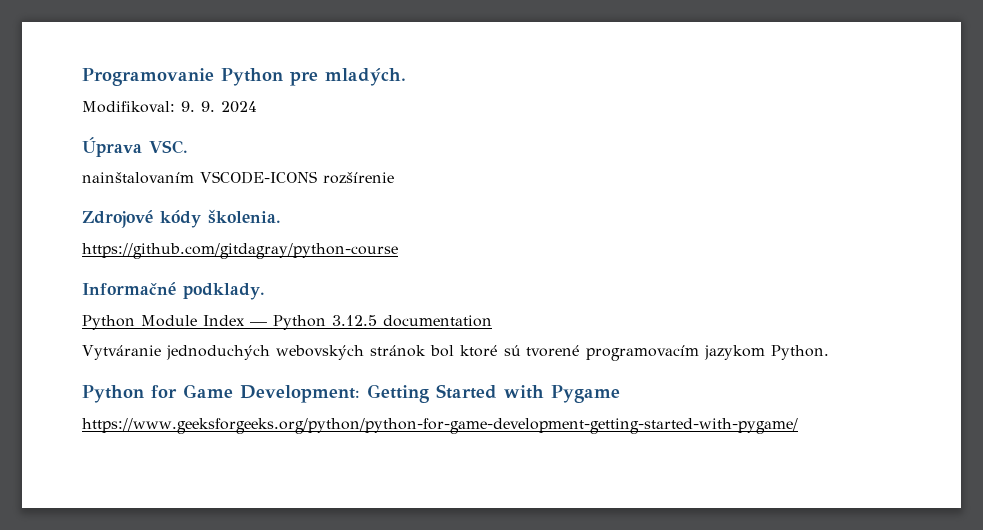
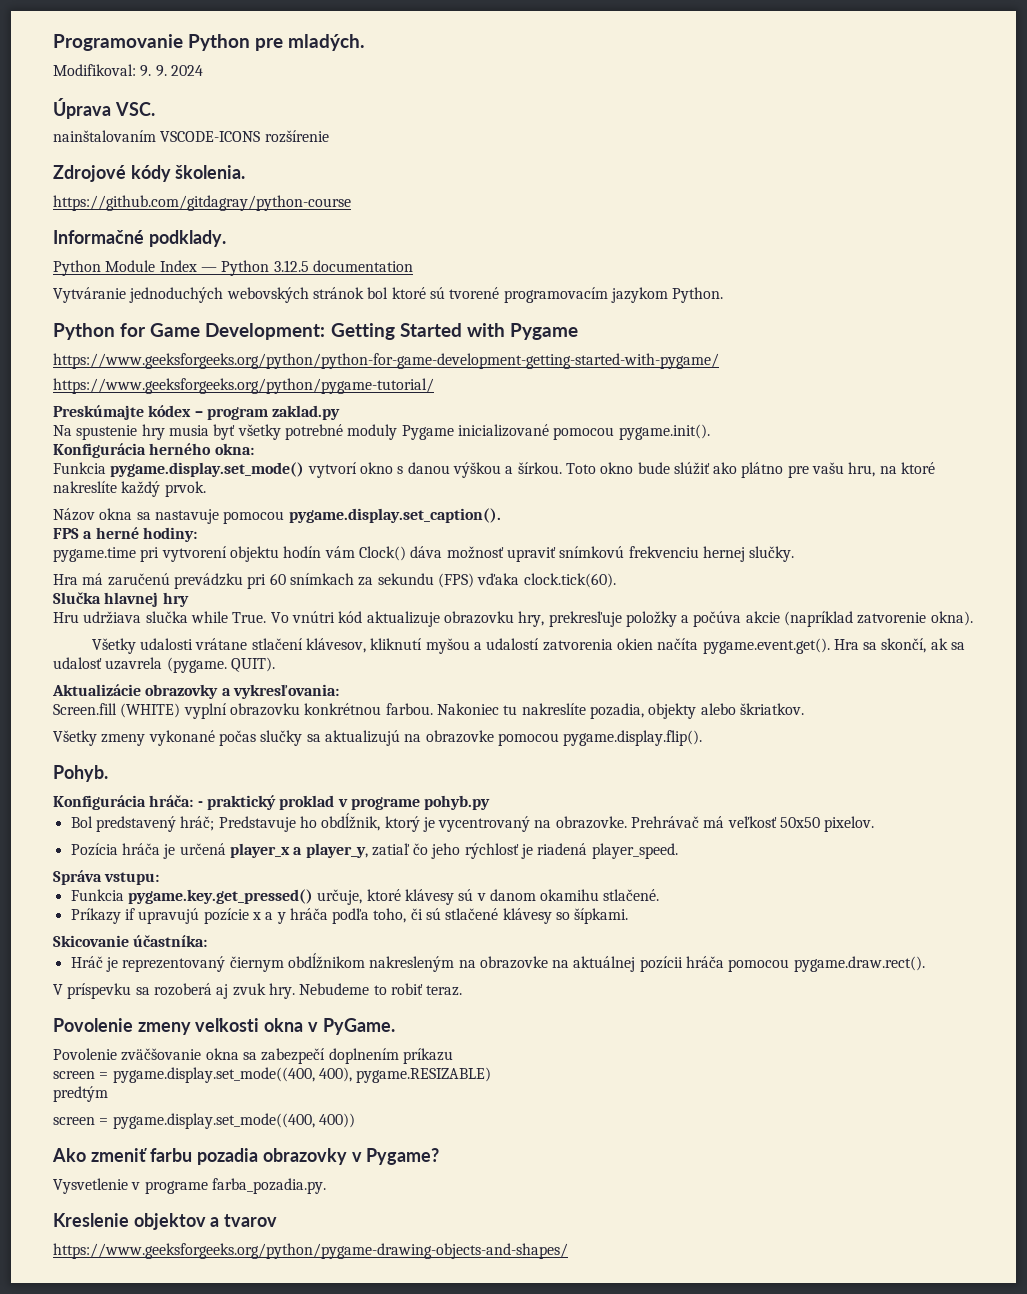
+ https://www.geeksforgeeks.org/python/pygame-tutorial/
+ Preskúmajte kódex – program zaklad.py
+ Na spustenie hry musia byť všetky potrebné moduly Pygame inicializované pomocou pygame.init().
+ Konfigurácia herného okna:
+ Funkcia pygame.display.set_mode() vytvorí okno s danou výškou a šírkou. Toto okno bude slúžiť ako plátno pre vašu hru, na ktoré nakreslíte každý prvok.
+ Názov okna sa nastavuje pomocou pygame.display.set_caption().
+ FPS a herné hodiny:
+ pygame.time pri vytvorení objektu hodín vám Clock() dáva možnosť upraviť snímkovú frekvenciu hernej slučky.
+ Hra má zaručenú prevádzku pri 60 snímkach za sekundu (FPS) vďaka clock.tick(60).
+ Slučka hlavnej hry
+ Hru udržiava slučka while True. Vo vnútri kód aktualizuje obrazovku hry, prekresľuje položky a počúva akcie (napríklad zatvorenie okna).
+ Všetky udalosti vrátane stlačení klávesov, kliknutí myšou a udalostí zatvorenia okien načíta pygame.event.get(). Hra sa skončí, ak sa udalosť uzavrela (pygame. QUIT).
+ Aktualizácie obrazovky a vykresľovania:
+ Screen.fill (WHITE) vyplní obrazovku konkrétnou farbou. Nakoniec tu nakreslíte pozadia, objekty alebo škriatkov.
+ Všetky zmeny vykonané počas slučky sa aktualizujú na obrazovke pomocou pygame.display.flip().
+ Pohyb.
+ Konfigurácia hráča: - praktický proklad v programe pohyb.py
+ Bol predstavený hráč; Predstavuje ho obdĺžnik, ktorý je vycentrovaný na obrazovke. Prehrávač má veľkosť 50x50 pixelov.
+ Pozícia hráča je určená player_x a player_y, zatiaľ čo jeho rýchlosť je riadená player_speed.
+ Správa vstupu:
+ Funkcia pygame.key.get_pressed() určuje, ktoré klávesy sú v danom okamihu stlačené.
+ Príkazy if upravujú pozície x a y hráča podľa toho, či sú stlačené klávesy so šípkami.
+ Skicovanie účastníka:
+ Hráč je reprezentovaný čiernym obdĺžnikom nakresleným na obrazovke na aktuálnej pozícii hráča pomocou pygame.draw.rect().
+ V príspevku sa rozoberá aj zvuk hry. Nebudeme to robiť teraz.
+ Povolenie zmeny veľkosti okna v PyGame.
+ Povolenie zväčšovanie okna sa zabezpečí doplnením príkazu
+ screen = pygame.display.set_mode((400, 400), pygame.RESIZABLE)
+ predtým
+ screen = pygame.display.set_mode((400, 400))
+ Ako zmeniť farbu pozadia obrazovky v Pygame?
+ Vysvetlenie v programe farba_pozadia.py.
+ Kreslenie objektov a tvarov
+ https://www.geeksforgeeks.org/python/pygame-drawing-objects-and-shapes/

